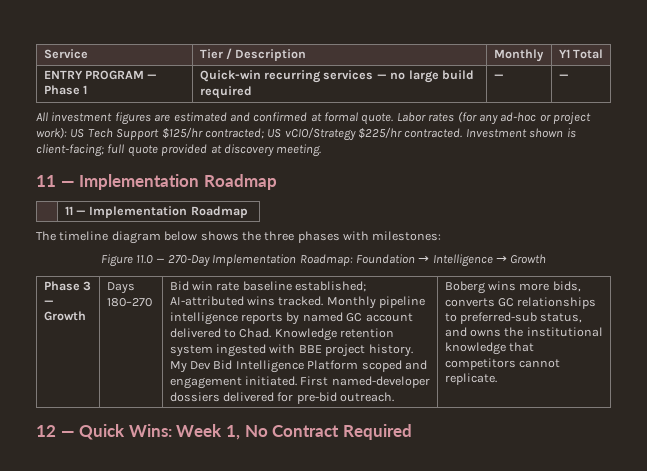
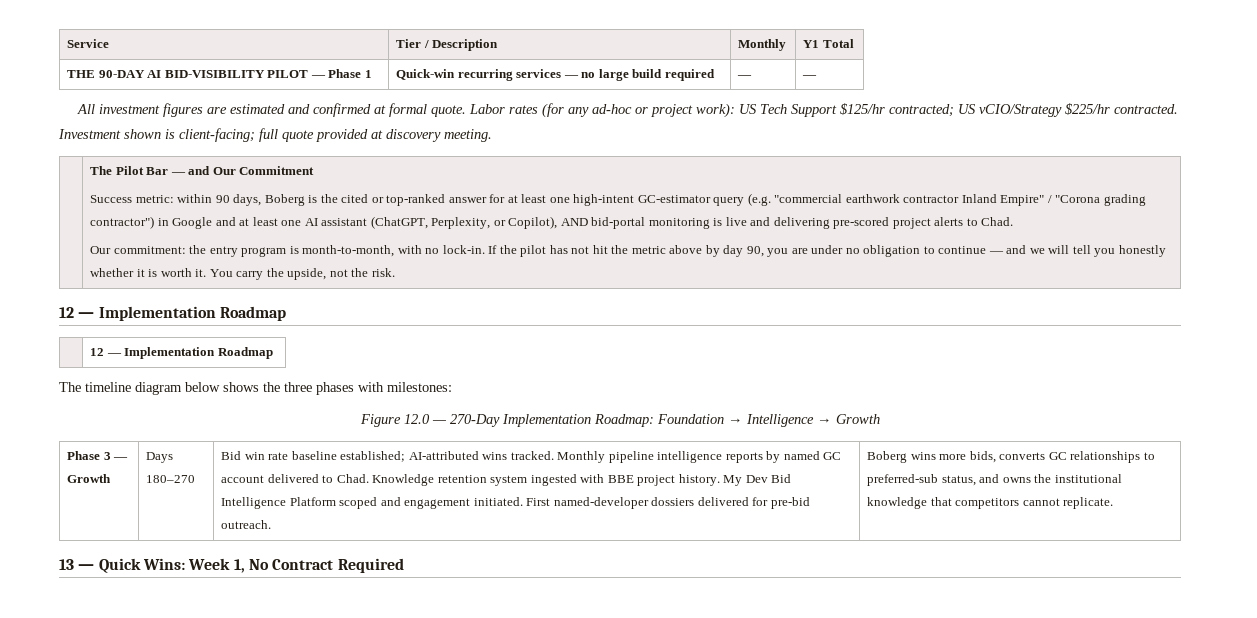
- ENTRY PROGRAM — Phase 1 | Quick-win recurring services — no large build required | — | —
+ THE 90-DAY AI BID-VISIBILITY PILOT — Phase 1 | Quick-win recurring services — no large build required | — | —
  Investment shown is client-facing; full quote provided at discovery meeting.
- 11 — Implementation Roadmap
+ | The Pilot Bar — and Our Commitment
+ Success metric: within 90 days, Boberg is the cited or top-ranked answer for at least one high-intent GC-estimator query (e.g. "commercial earthwork contractor Inland Empire" / "Corona grading contractor") in Google and at least one AI assistant (ChatGPT, Perplexity, or Copilot), AND bid-portal monitoring is live and delivering pre-scored project alerts to Chad.
+ Our commitment: the entry program is month-to-month, with no lock-in. If the pilot has not hit the metric above by day 90, you are under no obligation to continue — and we will tell you honestly whether it is worth it. You carry the upside, not the risk.
+ 12 — Implementation Roadmap
- | 11 — Implementation Roadmap
+ | 12 — Implementation Roadmap
- Figure 11.0 — 270-Day Implementation Roadmap: Foundation → Intelligence → Growth
+ Figure 12.0 — 270-Day Implementation Roadmap: Foundation → Intelligence → Growth
- 12 — Quick Wins: Week 1, No Contract Required
+ 13 — Quick Wins: Week 1, No Contract Required

